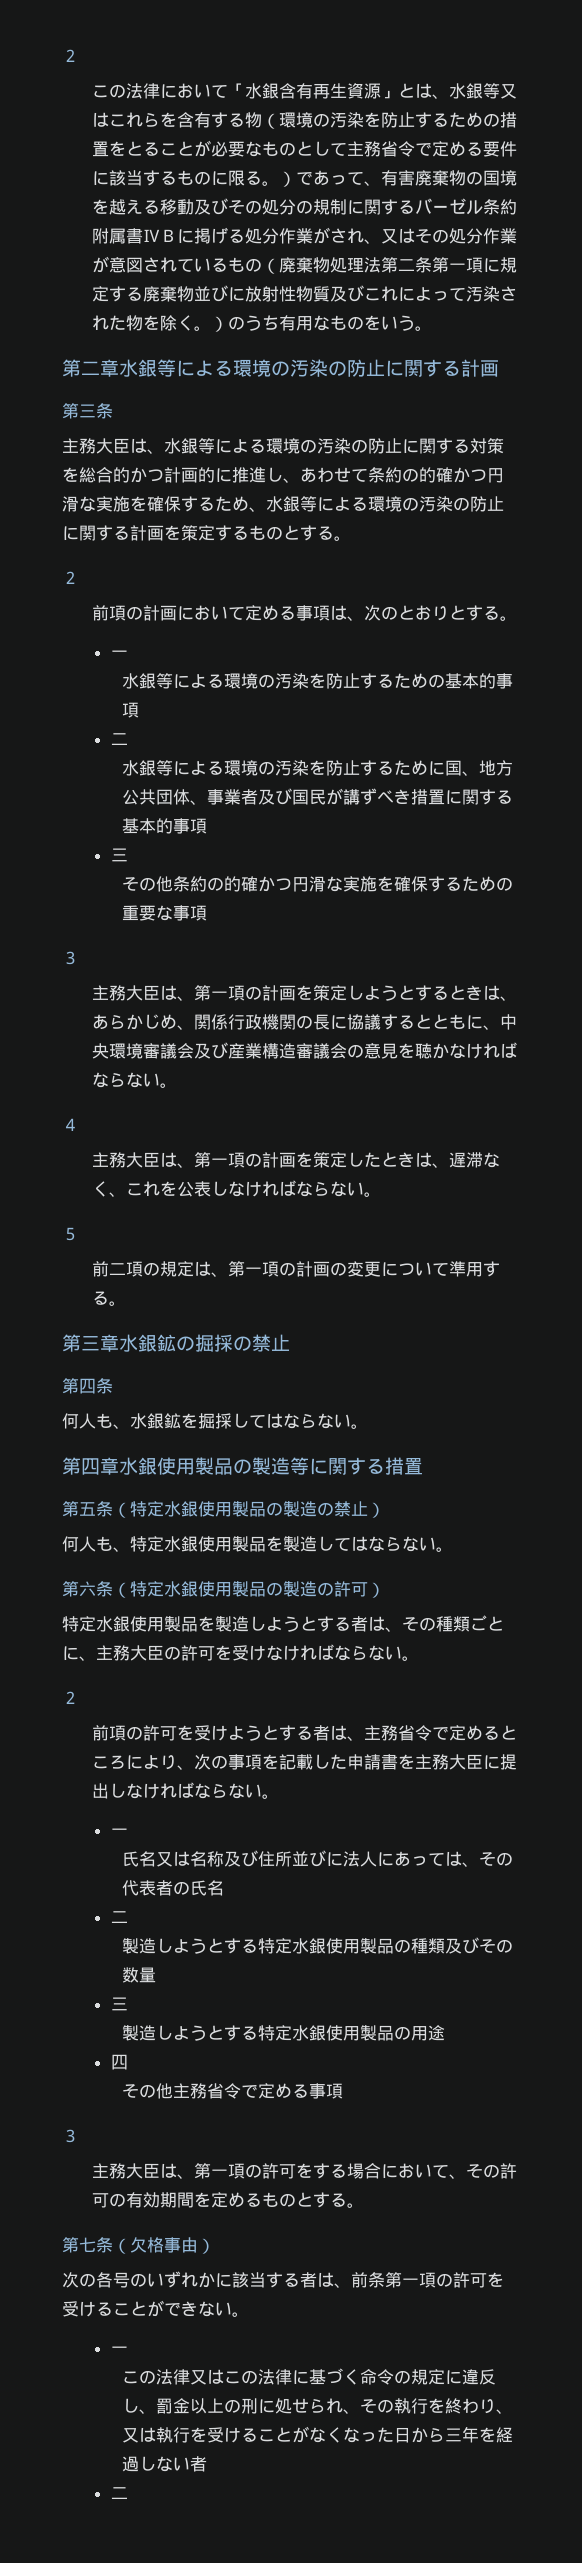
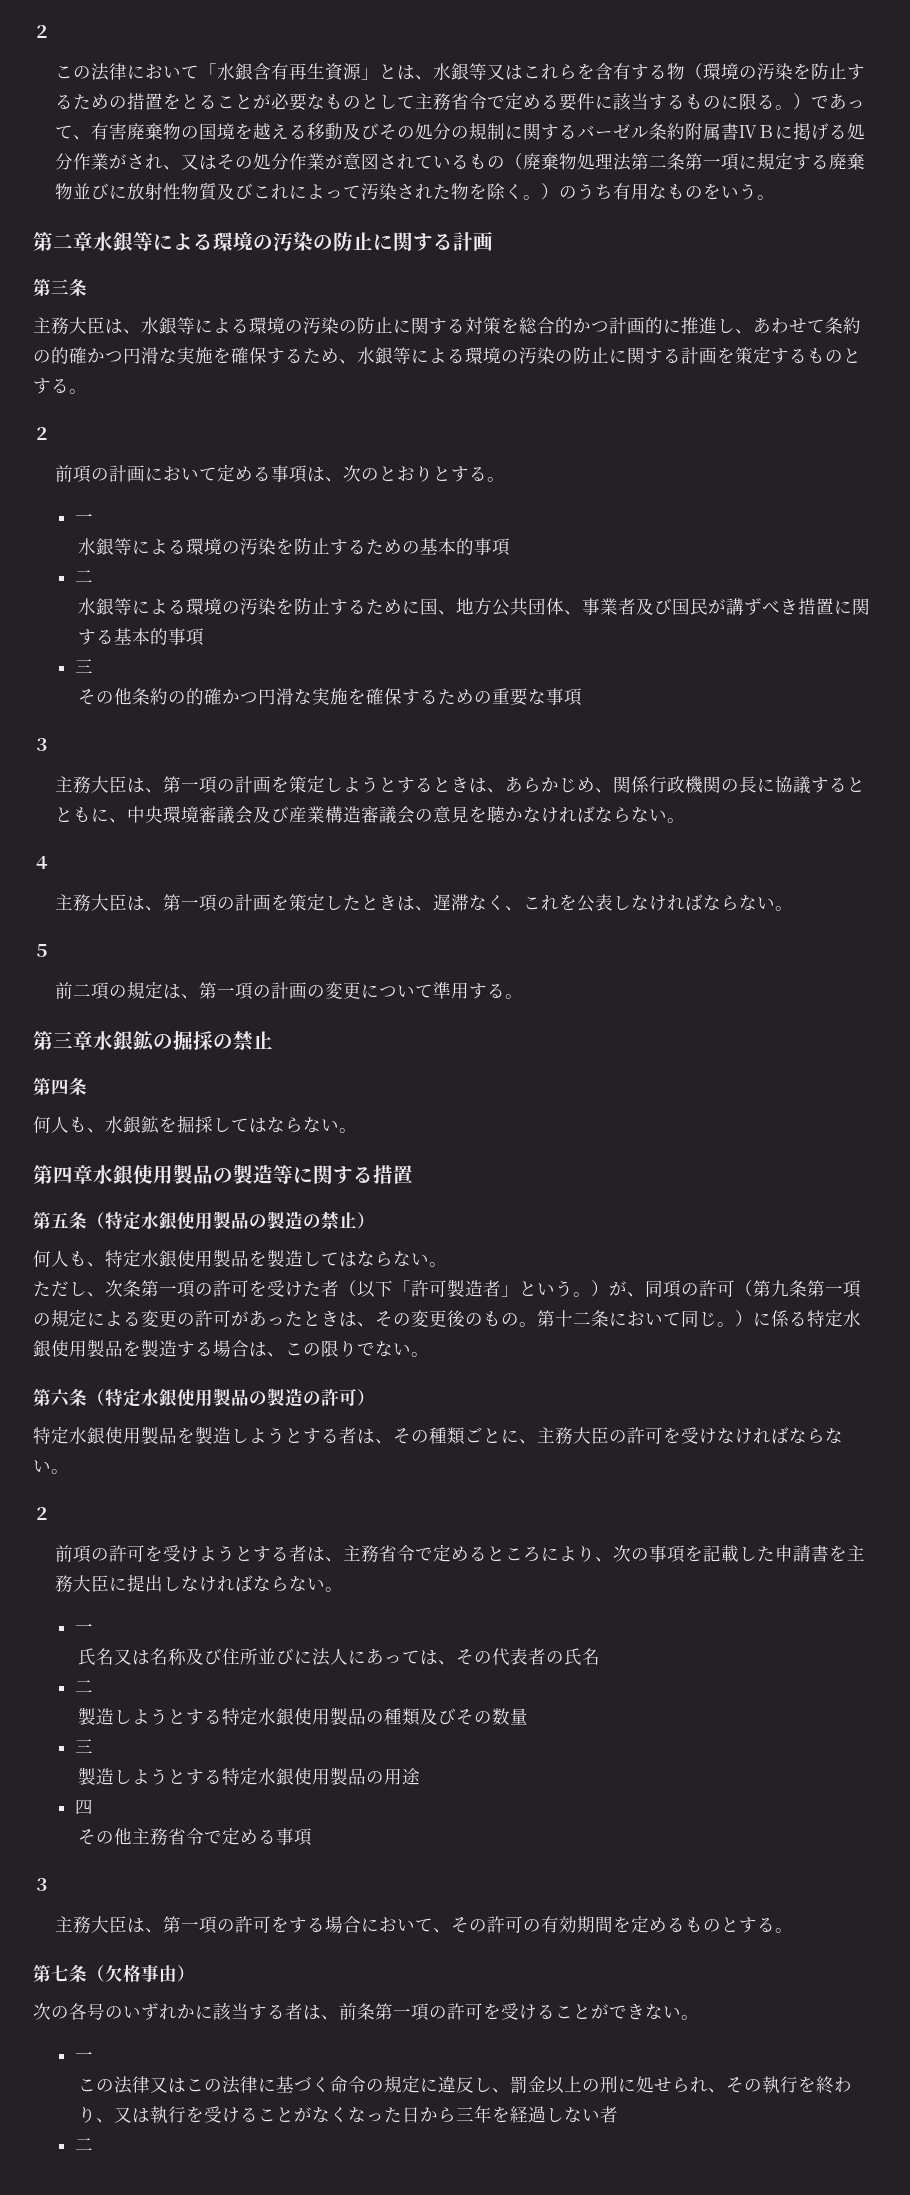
+ ただし、次条第一項の許可を受けた者（以下「許可製造者」という。）が、同項の許可（第九条第一項の規定による変更の許可があったときは、その変更後のもの。第十二条において同じ。）に係る特定水銀使用製品を製造する場合は、この限りでない。

